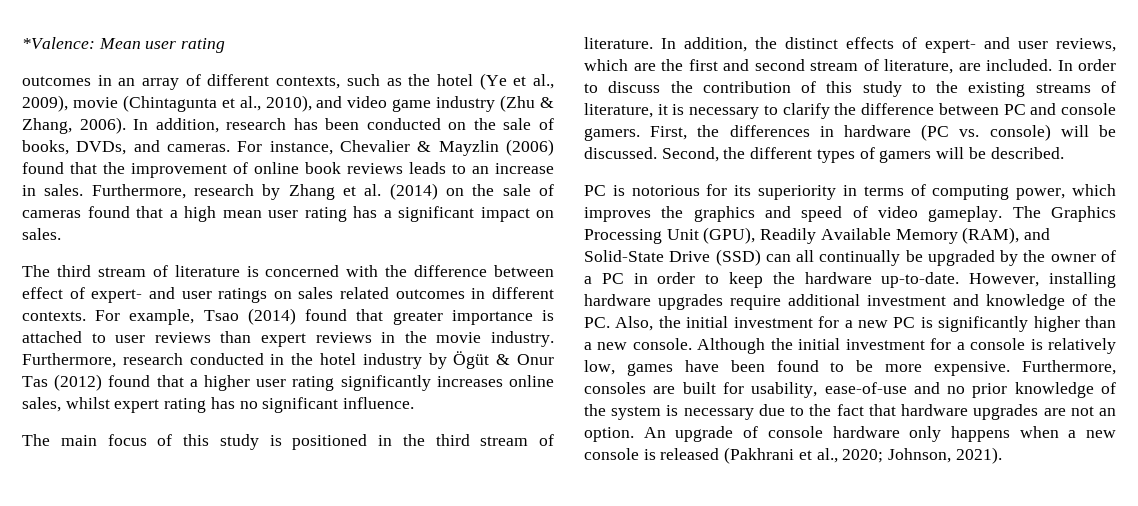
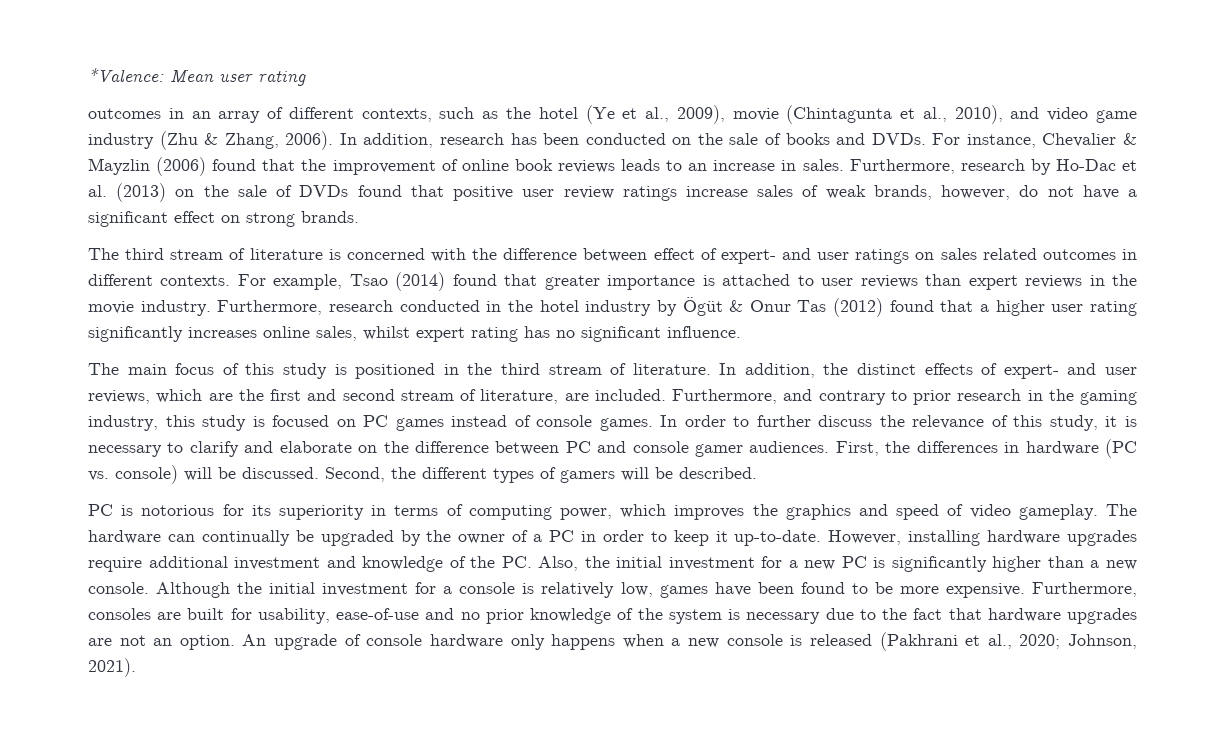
- In addition, research has been conducted on the sale of books, DVDs, and cameras.
+ In addition, research has been conducted on the sale of books and DVDs.
- Furthermore, research by Zhang et al. (2014) on the sale of cameras found that a high mean user rating has a significant impact on sales.
+ Furthermore, research by Ho-Dac et al. (2013) on the sale of DVDs found that positive user review ratings increase sales of weak brands, however, do not have a significant effect on strong brands.
+ Furthermore, and contrary to prior research in the gaming industry, this study is focused on PC games instead of console games.
- In order to discuss the contribution of this study to the existing streams of literature, it is necessary to clarify the difference between PC and console gamers.
+ In order to further discuss the relevance of this study, it is necessary to clarify and elaborate on the difference between PC and console gamer audiences.
- The Graphics Processing Unit (GPU), Readily Available Memory (RAM), and Solid-State Drive (SSD) can all continually be upgraded by the owner of a PC in order to keep the hardware up-to-date.
+ The hardware can continually be upgraded by the owner of a PC in order to keep it up-to-date.

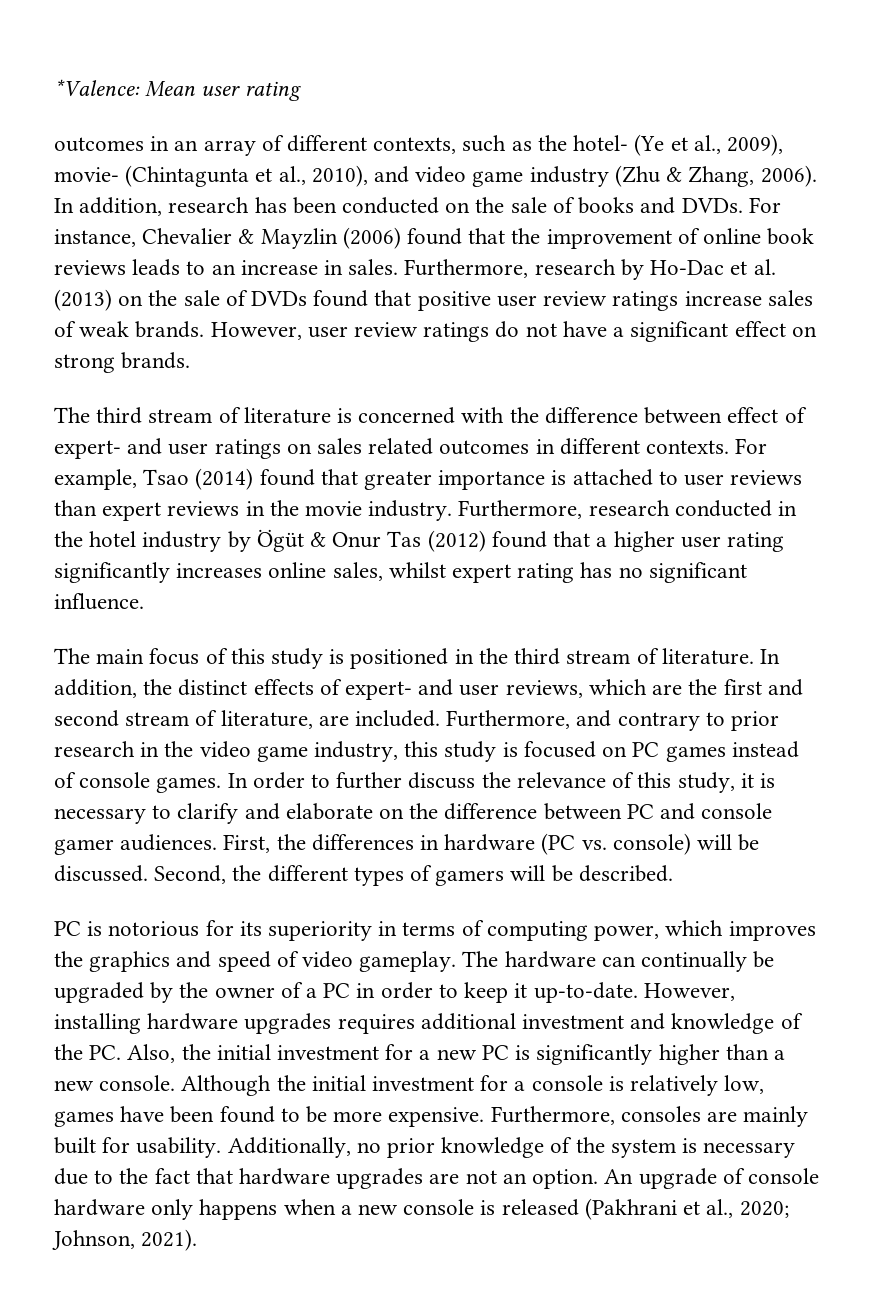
- outcomes in an array of different contexts, such as the hotel (Ye et al., 2009), movie (Chintagunta et al., 2010), and video game industry (Zhu & Zhang, 2006).
+ outcomes in an array of different contexts, such as the hotel- (Ye et al., 2009), movie- (Chintagunta et al., 2010), and video game industry (Zhu & Zhang, 2006).
- Furthermore, research by Ho-Dac et al. (2013) on the sale of DVDs found that positive user review ratings increase sales of weak brands, however, do not have a significant effect on strong brands.
+ Furthermore, research by Ho-Dac et al. (2013) on the sale of DVDs found that positive user review ratings increase sales of weak brands. However, user review ratings do not have a significant effect on strong brands.
- Furthermore, and contrary to prior research in the gaming industry, this study is focused on PC games instead of console games.
+ Furthermore, and contrary to prior research in the video game industry, this study is focused on PC games instead of console games.
- However, installing hardware upgrades require additional investment and knowledge of the PC. Also, the initial investment for a new PC is significantly higher than a new console.
+ However, installing hardware upgrades requires additional investment and knowledge of the PC. Also, the initial investment for a new PC is significantly higher than a new console.
- Furthermore, consoles are built for usability, ease-of-use and no prior knowledge of the system is necessary due to the fact that hardware upgrades are not an option.
+ Furthermore, consoles are mainly built for usability. Additionally, no prior knowledge of the system is necessary due to the fact that hardware upgrades are not an option.

